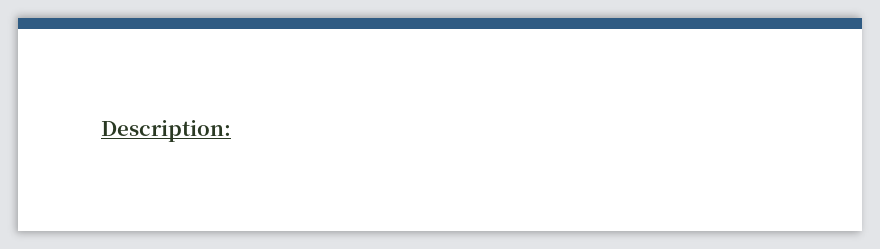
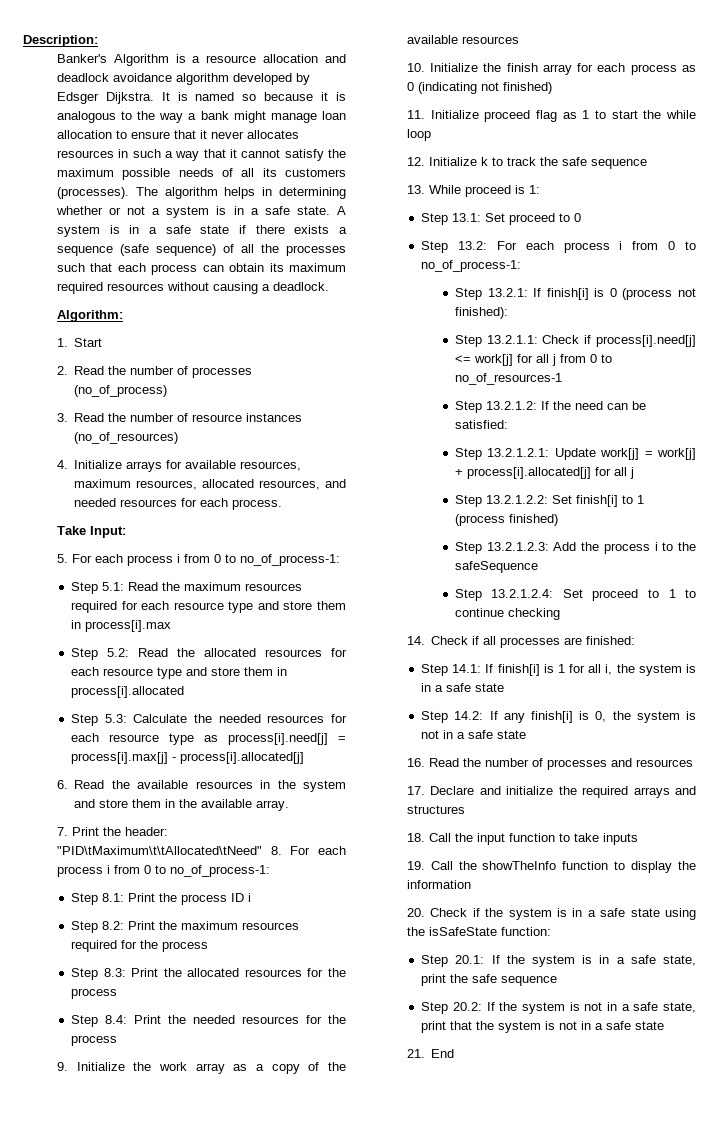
+ Banker's Algorithm is a resource allocation and deadlock avoidance algorithm developed by Edsger Dijkstra. It is named so because it is analogous to the way a bank might manage loan allocation to ensure that it never allocates resources in such a way that it cannot satisfy the maximum possible needs of all its customers (processes). The algorithm helps in determining whether or not a system is in a safe state. A system is in a safe state if there exists a sequence (safe sequence) of all the processes such that each process can obtain its maximum required resources without causing a deadlock.
+ Algorithm:
+ 1. Start
+ 2. Read the number of processes (no_of_process)
+ 3. Read the number of resource instances (no_of_resources)
+ 4. Initialize arrays for available resources, maximum resources, allocated resources, and needed resources for each process.
+ Take Input:
+ 5. For each process i from 0 to no_of_process-1:
+ Step 5.1: Read the maximum resources required for each resource type and store them in process[i].max
+ Step 5.2: Read the allocated resources for each resource type and store them in process[i].allocated
+ Step 5.3: Calculate the needed resources for each resource type as process[i].need[j] = process[i].max[j] - process[i].allocated[j]
+ 6. Read the available resources in the system and store them in the available array.
+ 7. Print the header: "PID\tMaximum\t\tAllocated\tNeed" 8. For each process i from 0 to no_of_process-1:
+ Step 8.1: Print the process ID i
+ Step 8.2: Print the maximum resources required for the process
+ Step 8.3: Print the allocated resources for the process
+ Step 8.4: Print the needed resources for the process
+ 9. Initialize the work array as a copy of the available resources
+ 10. Initialize the finish array for each process as 0 (indicating not finished)
+ 11. Initialize proceed flag as 1 to start the while loop
+ 12. Initialize k to track the safe sequence
+ 13. While proceed is 1:
+ Step 13.1: Set proceed to 0
+ Step 13.2: For each process i from 0 to no_of_process-1:
+ Step 13.2.1: If finish[i] is 0 (process not finished):
+ Step 13.2.1.1: Check if process[i].need[j] <= work[j] for all j from 0 to no_of_resources-1
+ Step 13.2.1.2: If the need can be satisfied:
+ Step 13.2.1.2.1: Update work[j] = work[j] + process[i].allocated[j] for all j
+ Step 13.2.1.2.2: Set finish[i] to 1 (process finished)
+ Step 13.2.1.2.3: Add the process i to the safeSequence
+ Step 13.2.1.2.4: Set proceed to 1 to continue checking
+ 14. Check if all processes are finished:
+ Step 14.1: If finish[i] is 1 for all i, the system is in a safe state
+ Step 14.2: If any finish[i] is 0, the system is not in a safe state
+ 16. Read the number of processes and resources
+ 17. Declare and initialize the required arrays and structures
+ 18. Call the input function to take inputs
+ 19. Call the showTheInfo function to display the information
+ 20. Check if the system is in a safe state using the isSafeState function:
+ Step 20.1: If the system is in a safe state, print the safe sequence
+ Step 20.2: If the system is not in a safe state, print that the system is not in a safe state
+ 21. End

